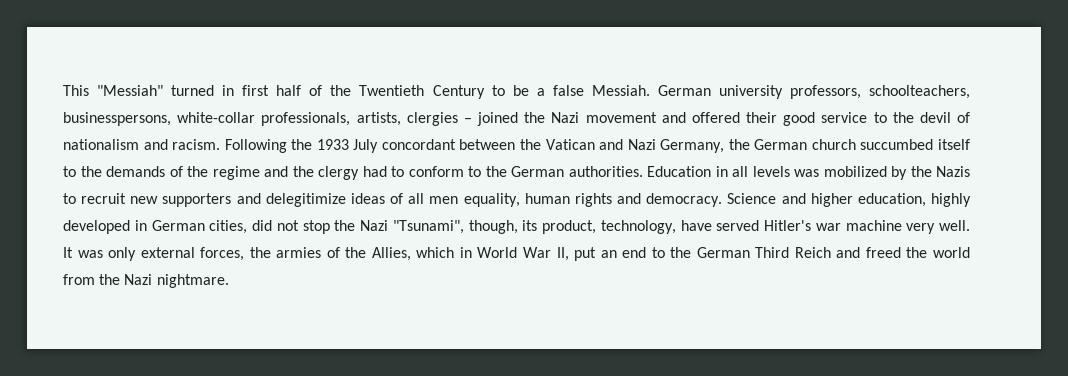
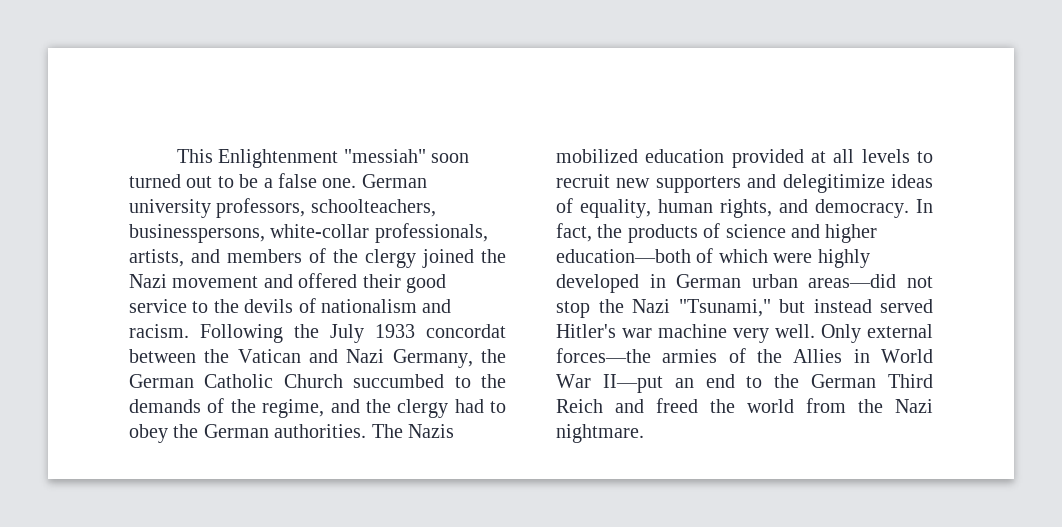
- This "Messiah" turned in first half of the Twentieth Century to be a false Messiah.
+ This Enlightenment "messiah" soon turned out to be a false one.
- German university professors, schoolteachers, businesspersons, white-collar professionals, artists, clergies – joined the Nazi movement and offered their good service to the devil of nationalism and racism.
+ German university professors, schoolteachers, businesspersons, white-collar professionals, artists, and members of the clergy joined the Nazi movement and offered their good service to the devils of nationalism and racism.
- Following the 1933 July concordant between the Vatican and Nazi Germany, the German church succumbed itself to the demands of the regime and the clergy had to conform to the German authorities.
+ Following the July 1933 concordat between the Vatican and Nazi Germany, the German Catholic Church succumbed to the demands of the regime, and the clergy had to obey the German authorities.
- Education in all levels was mobilized by the Nazis to recruit new supporters and delegitimize ideas of all men equality, human rights and democracy.
+ The Nazis mobilized education provided at all levels to recruit new supporters and delegitimize ideas of equality, human rights, and democracy.
- Science and higher education, highly developed in German cities, did not stop the Nazi "Tsunami", though, its product, technology, have served Hitler's war machine very well.
+ In fact, the products of science and higher education—both of which were highly developed in German urban areas—did not stop the Nazi "Tsunami," but instead served Hitler's war machine very well.
- It was only external forces, the armies of the Allies, which in World War II, put an end to the German Third Reich and freed the world from the Nazi nightmare.
+ Only external forces—the armies of the Allies in World War II—put an end to the German Third Reich and freed the world from the Nazi nightmare.

